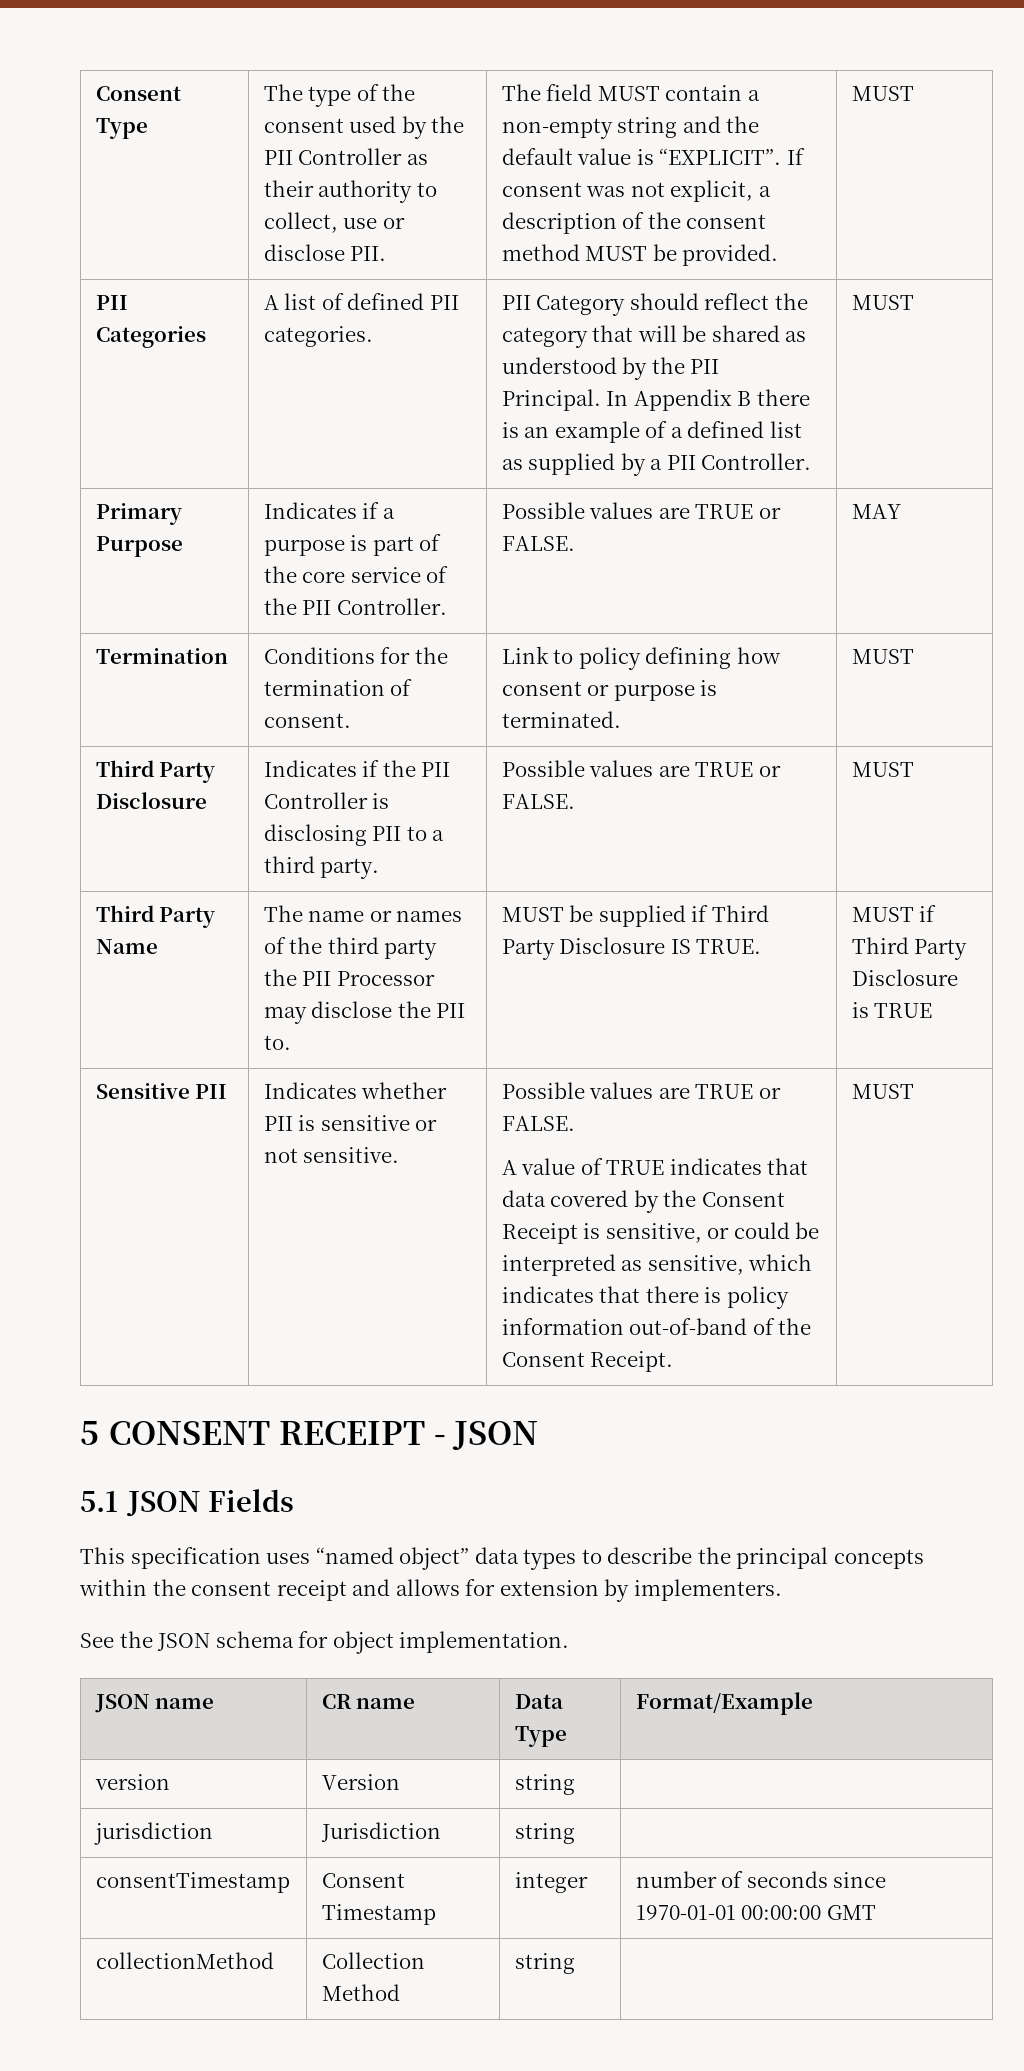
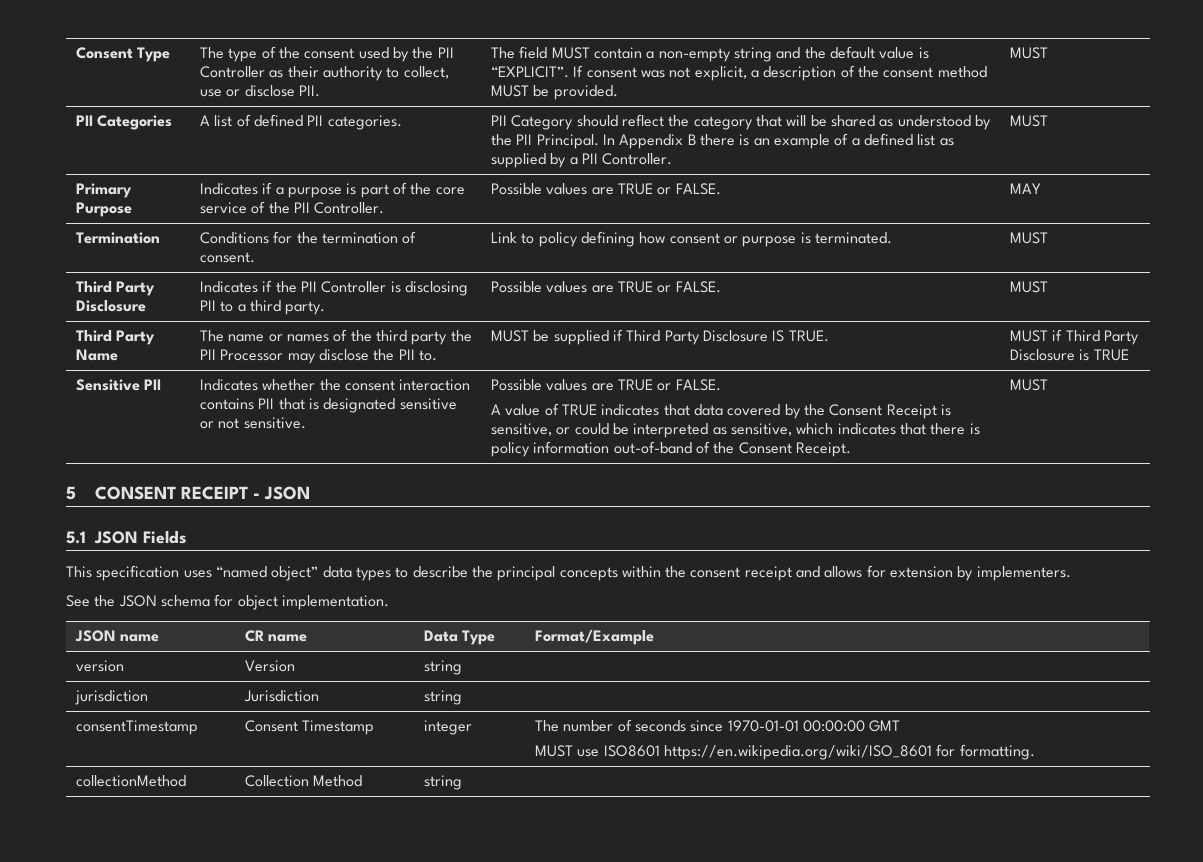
- Indicates whether PII is sensitive or not sensitive.
+ Indicates whether the consent interaction contains PII that is designated sensitive or not sensitive.
- consentTimestamp | Consent Timestamp | integer | number of seconds since 1970-01-01 00:00:00 GMT
+ consentTimestamp | Consent Timestamp | integer | The number of seconds since 1970-01-01 00:00:00 GMT
+ MUST use ISO8601 https://en.wikipedia.org/wiki/ISO_8601 for formatting.

